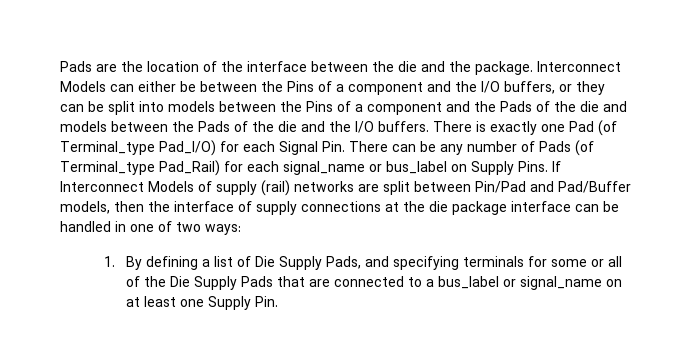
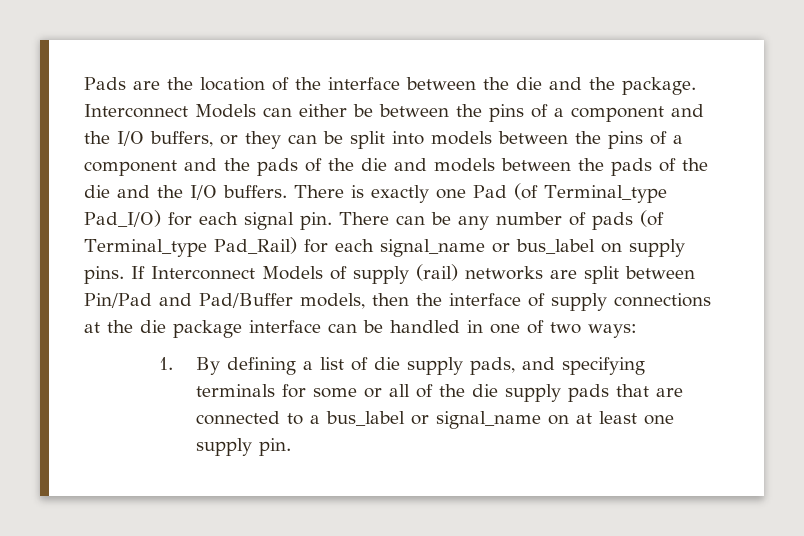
- Interconnect Models can either be between the Pins of a component and the I/O buffers, or they can be split into models between the Pins of a component and the Pads of the die and models between the Pads of the die and the I/O buffers.
+ Interconnect Models can either be between the pins of a component and the I/O buffers, or they can be split into models between the pins of a component and the pads of the die and models between the pads of the die and the I/O buffers.
- There is exactly one Pad (of Terminal_type Pad_I/O) for each Signal Pin. There can be any number of Pads (of Terminal_type Pad_Rail) for each signal_name or bus_label on Supply Pins.
+ There is exactly one Pad (of Terminal_type Pad_I/O) for each signal pin. There can be any number of pads (of Terminal_type Pad_Rail) for each signal_name or bus_label on supply pins.
- 1. By defining a list of Die Supply Pads, and specifying terminals for some or all of the Die Supply Pads that are connected to a bus_label or signal_name on at least one Supply Pin.
+ 1. By defining a list of die supply pads, and specifying terminals for some or all of the die supply pads that are connected to a bus_label or signal_name on at least one supply pin.

